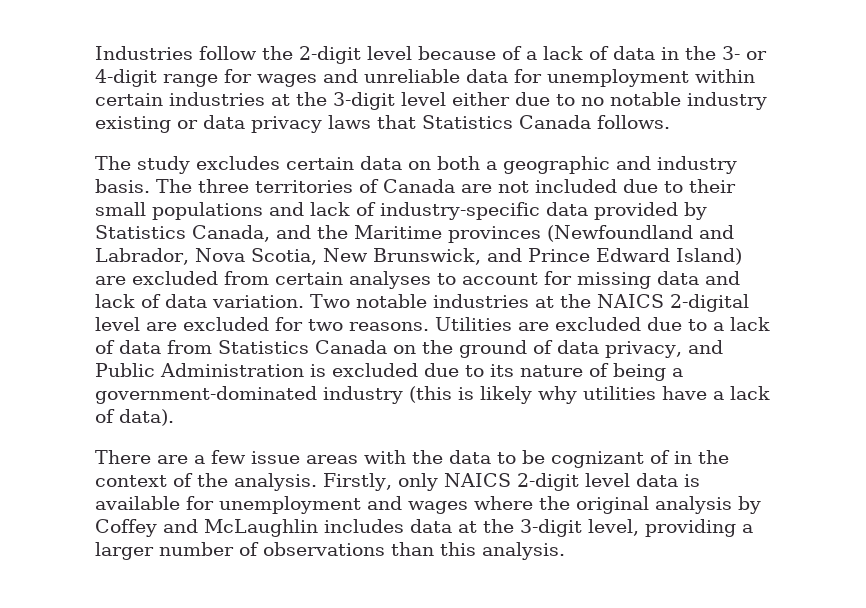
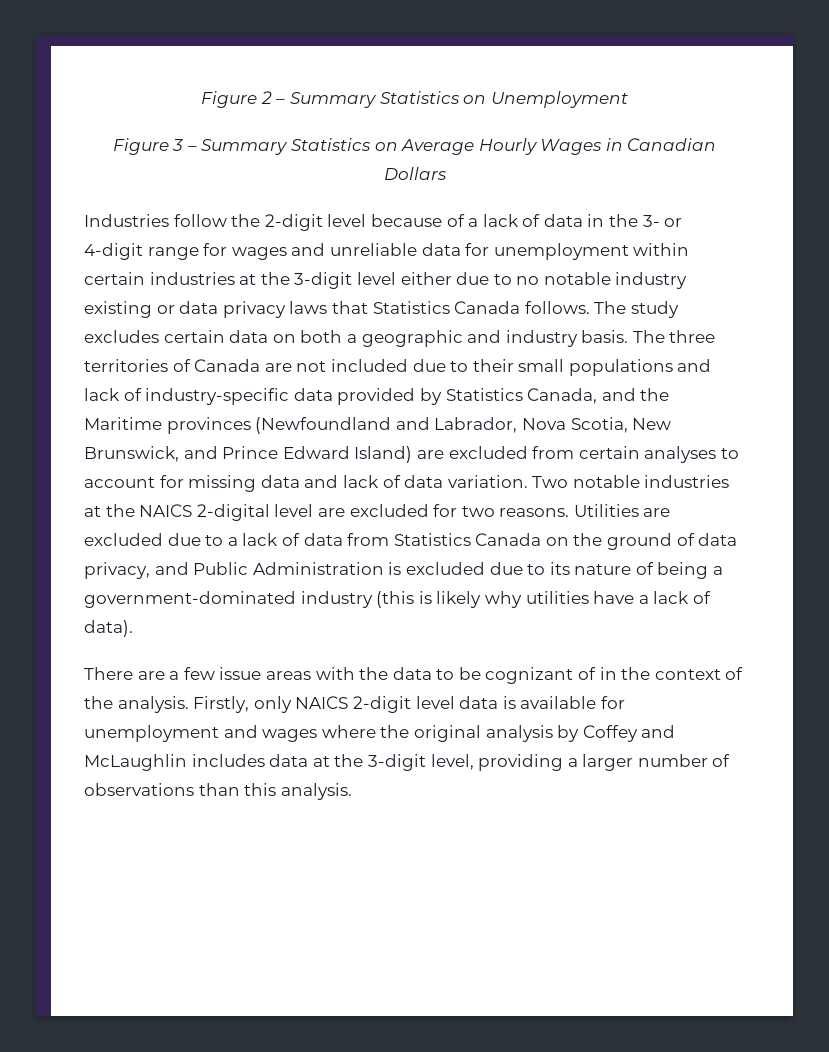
+ Figure 2 – Summary Statistics on Unemployment
+ Figure 3 – Summary Statistics on Average Hourly Wages in Canadian Dollars
- Industries follow the 2-digit level because of a lack of data in the 3- or 4-digit range for wages and unreliable data for unemployment within certain industries at the 3-digit level either due to no notable industry existing or data privacy laws that Statistics Canada follows.
- The study excludes certain data on both a geographic and industry basis.
+ Industries follow the 2-digit level because of a lack of data in the 3- or 4-digit range for wages and unreliable data for unemployment within certain industries at the 3-digit level either due to no notable industry existing or data privacy laws that Statistics Canada follows. The study excludes certain data on both a geographic and industry basis.

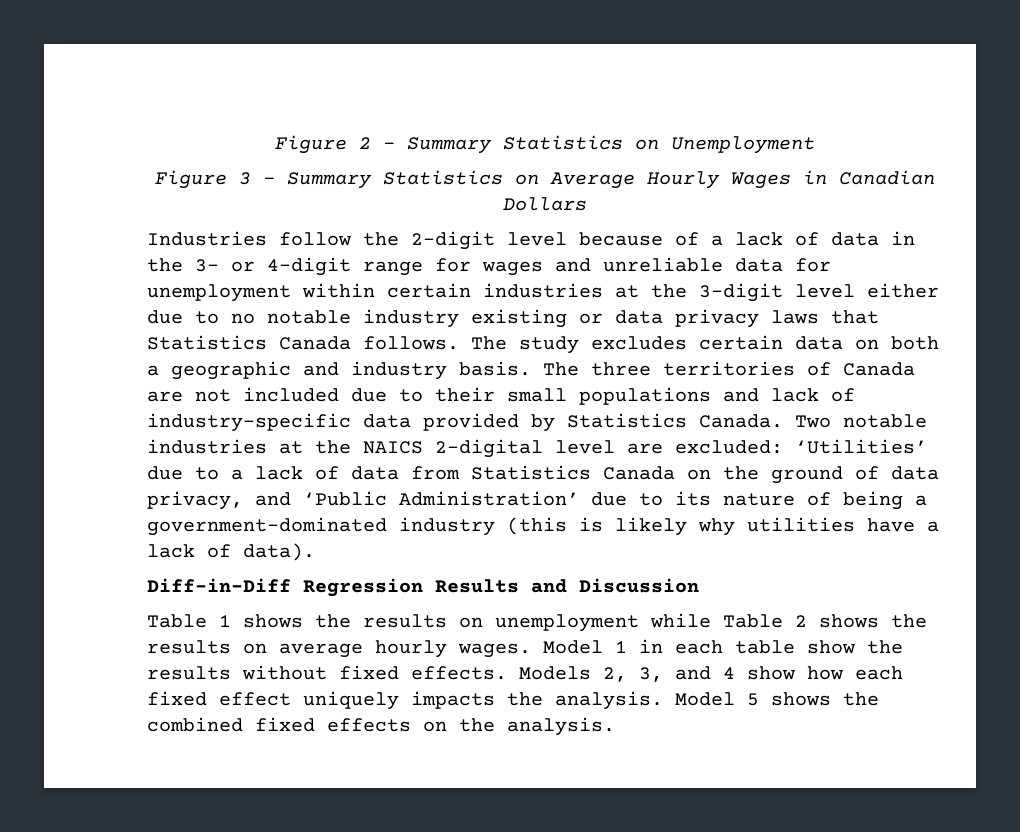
- The three territories of Canada are not included due to their small populations and lack of industry-specific data provided by Statistics Canada, and the Maritime provinces (Newfoundland and Labrador, Nova Scotia, New Brunswick, and Prince Edward Island) are excluded from certain analyses to account for missing data and lack of data variation.
+ The three territories of Canada are not included due to their small populations and lack of industry-specific data provided by Statistics Canada.
- Two notable industries at the NAICS 2-digital level are excluded for two reasons. Utilities are excluded due to a lack of data from Statistics Canada on the ground of data privacy, and Public Administration is excluded due to its nature of being a government-dominated industry (this is likely why utilities have a lack of data).
+ Two notable industries at the NAICS 2-digital level are excluded: ‘Utilities’ due to a lack of data from Statistics Canada on the ground of data privacy, and ‘Public Administration’ due to its nature of being a government-dominated industry (this is likely why utilities have a lack of data).
- There are a few issue areas with the data to be cognizant of in the context of the analysis. Firstly, only NAICS 2-digit level data is available for unemployment and wages where the original analysis by Coffey and McLaughlin includes data at the 3-digit level, providing a larger number of observations than this analysis.
+ Diff-in-Diff Regression Results and Discussion
+ Table 1 shows the results on unemployment while Table 2 shows the results on average hourly wages. Model 1 in each table show the results without fixed effects. Models 2, 3, and 4 show how each fixed effect uniquely impacts the analysis. Model 5 shows the combined fixed effects on the analysis.

